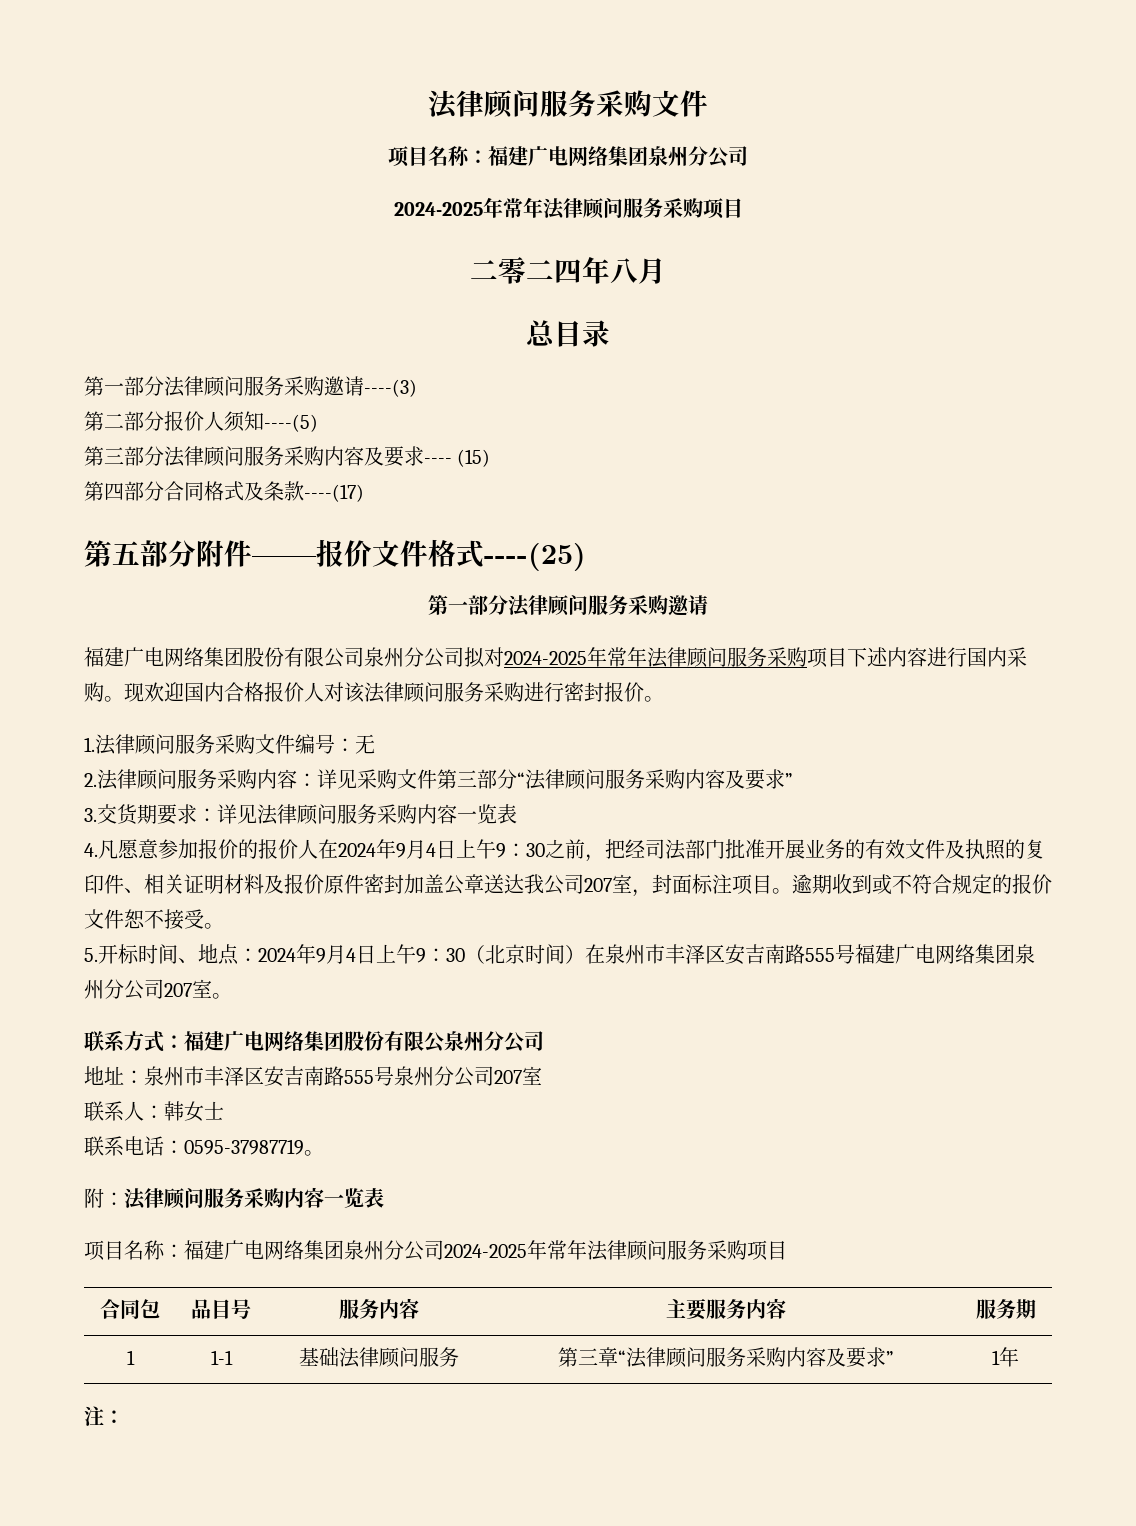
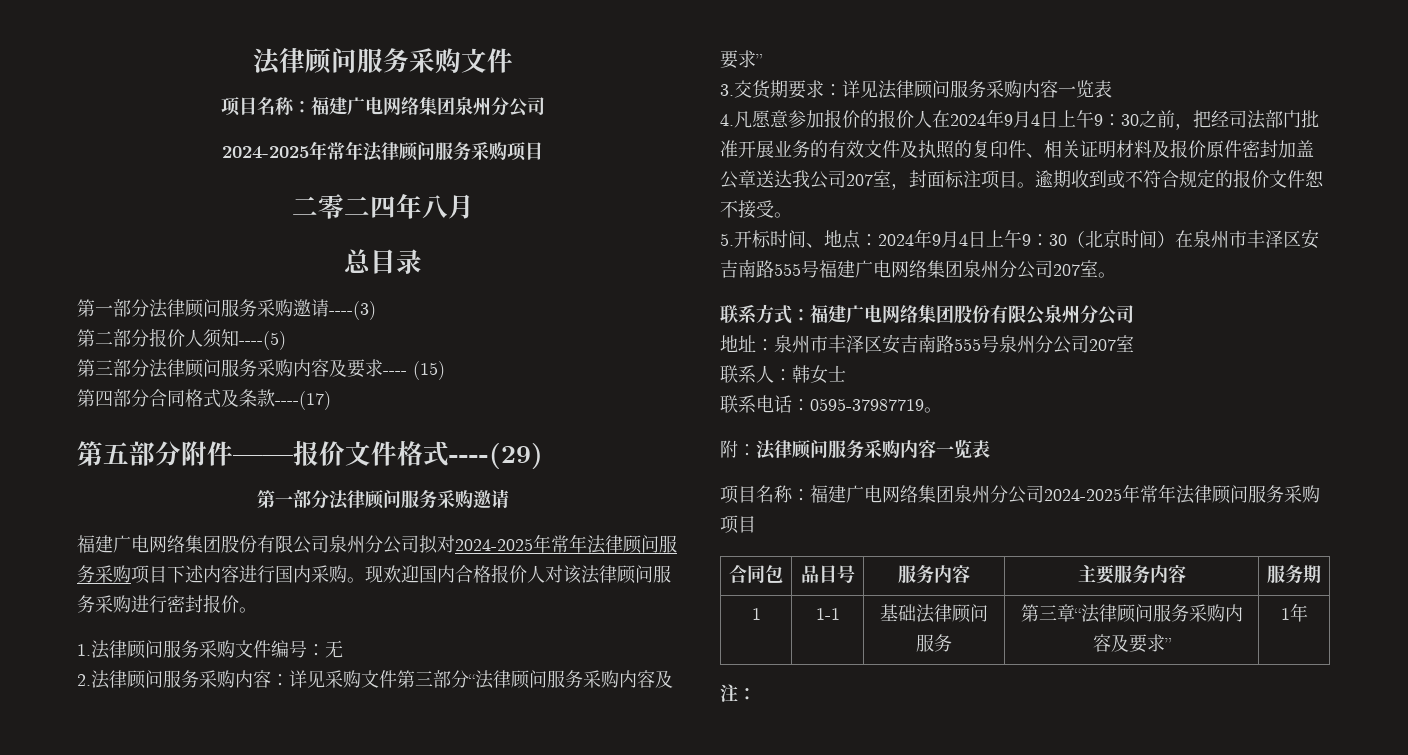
- 第五部分附件——报价文件格式----(25)
+ 第五部分附件——报价文件格式----(29)

